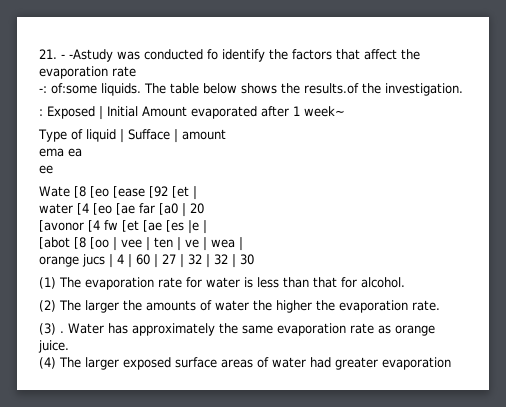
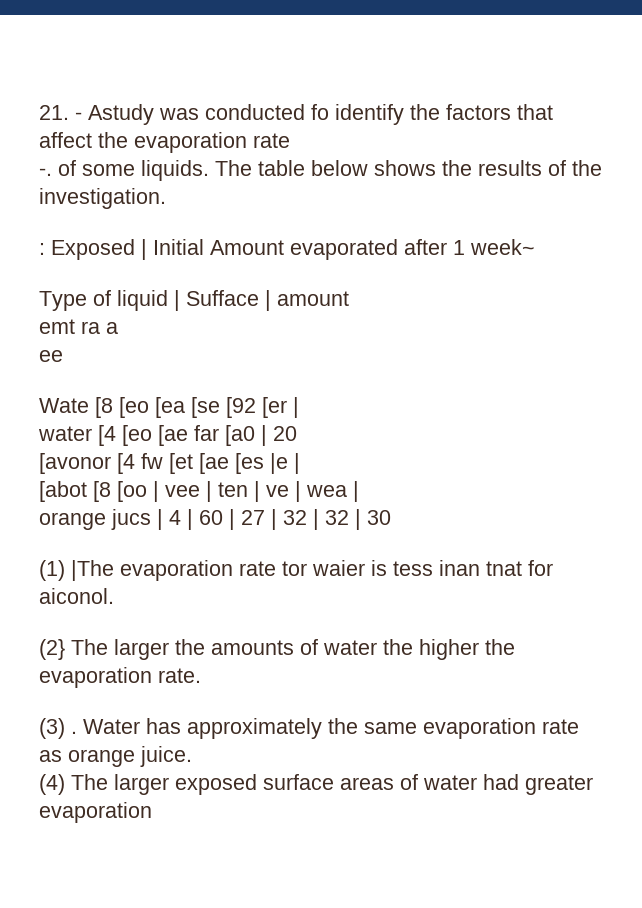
- 21. - -Astudy was conducted fo identify the factors that affect the evaporation rate
+ 21. - Astudy was conducted fo identify the factors that affect the evaporation rate
- -: of:some liquids.
+ -. of some liquids.
- The table below shows the results.of the investigation.
+ The table below shows the results of the investigation.
- ema ea
+ emt ra a
- Wate [8 [eo [ease [92 [et |
+ Wate [8 [eo [ea [se [92 [er |
- (1) The evaporation rate for water is less than that for alcohol.
- (2) The larger the amounts of water the higher the evaporation rate.
+ (1) |The evaporation rate tor waier is tess inan tnat for aiconol.
+ (2} The larger the amounts of water the higher the evaporation rate.

